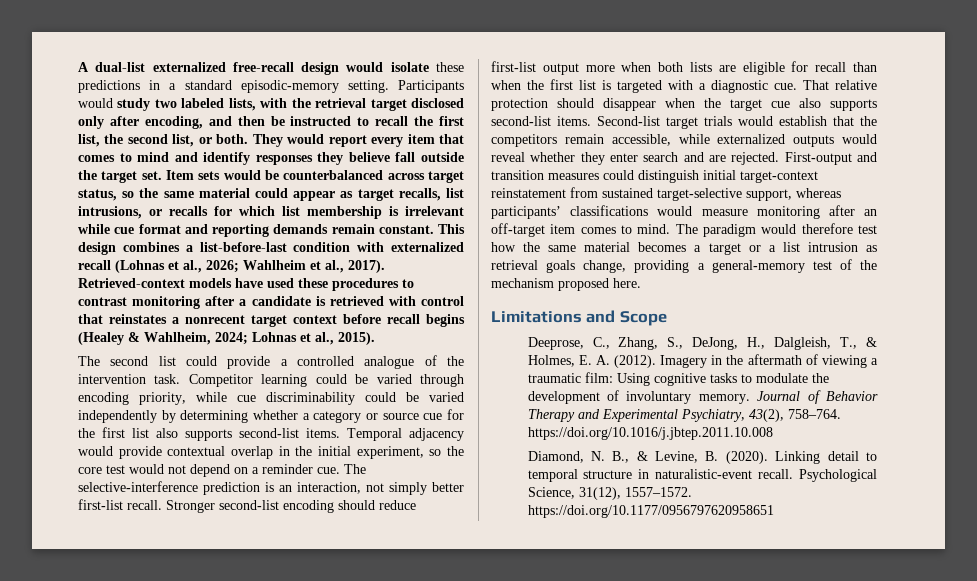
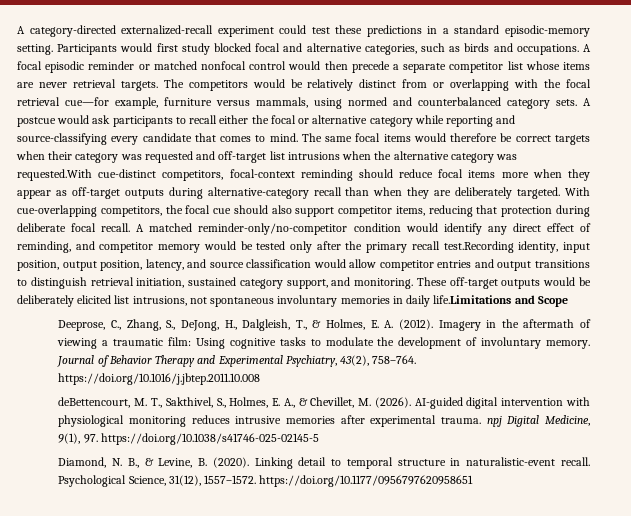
- A dual-list externalized free-recall design would isolate these predictions in a standard episodic-memory setting.
+ A category-directed externalized-recall experiment could test these predictions in a standard episodic-memory setting.
- Participants would study two labeled lists, with the retrieval target disclosed only after encoding, and then be instructed to recall the first list, the second list, or both. They would report every item that comes to mind and identify responses they believe fall outside the target set. Item sets would be counterbalanced across target status, so the same material could appear as target recalls, list intrusions, or recalls for which list membership is irrelevant while cue format and reporting demands remain constant. This design combines a list-before-last condition with externalized recall (Lohnas et al., 2026; Wahlheim et al., 2017). Retrieved-context models have used these procedures to contrast monitoring after a candidate is retrieved with control that reinstates a nonrecent target context before recall begins (Healey & Wahlheim, 2024; Lohnas et al., 2015).
- The second list could provide a controlled analogue of the intervention task. Competitor learning could be varied through encoding priority, while cue discriminability could be varied independently by determining whether a category or source cue for the first list also supports second-list items. Temporal adjacency would provide contextual overlap in the initial experiment, so the core test would not depend on a reminder cue. The selective-interference prediction is an interaction, not simply better first-list recall. Stronger second-list encoding should reduce first-list output more when both lists are eligible for recall than when the first list is targeted with a diagnostic cue. That relative protection should disappear when the target cue also supports second-list items. Second-list target trials would establish that the competitors remain accessible, while externalized outputs would reveal whether they enter search and are rejected. First-output and transition measures could distinguish initial target-context reinstatement from sustained target-selective support, whereas participants’ classifications would measure monitoring after an off-target item comes to mind. The paradigm would therefore test how the same material becomes a target or a list intrusion as retrieval goals change, providing a general-memory test of the mechanism proposed here.
- Limitations and Scope
+ Participants would first study blocked focal and alternative categories, such as birds and occupations. A focal episodic reminder or matched nonfocal control would then precede a separate competitor list whose items are never retrieval targets. The competitors would be relatively distinct from or overlapping with the focal retrieval cue—for example, furniture versus mammals, using normed and counterbalanced category sets. A postcue would ask participants to recall either the focal or alternative category while reporting and source-classifying every candidate that comes to mind. The same focal items would therefore be correct targets when their category was requested and off-target list intrusions when the alternative category was requested.With cue-distinct competitors, focal-context reminding should reduce focal items more when they appear as off-target outputs during alternative-category recall than when they are deliberately targeted. With cue-overlapping competitors, the focal cue should also support competitor items, reducing that protection during deliberate focal recall. A matched reminder-only/no-competitor condition would identify any direct effect of reminding, and competitor memory would be tested only after the primary recall test.Recording identity, input position, output position, latency, and source classification would allow competitor entries and output transitions to distinguish retrieval initiation, sustained category support, and monitoring. These off-target outputs would be deliberately elicited list intrusions, not spontaneous involuntary memories in daily life.Limitations and Scope
+ deBettencourt, M. T., Sakthivel, S., Holmes, E. A., & Chevillet, M. (2026). AI-guided digital intervention with physiological monitoring reduces intrusive memories after experimental trauma. npj Digital Medicine, 9(1), 97. https://doi.org/10.1038/s41746-025-02145-5

